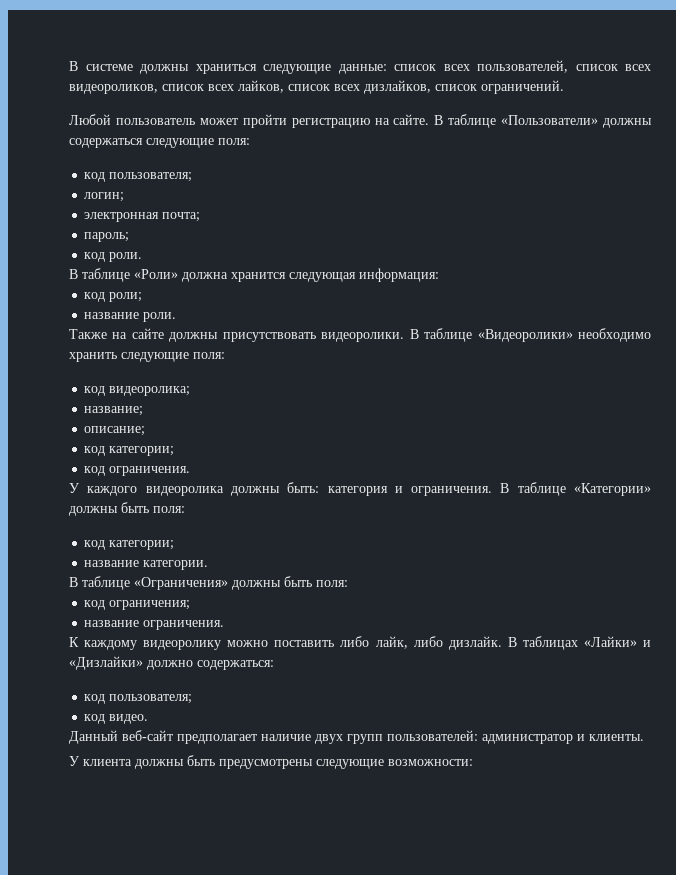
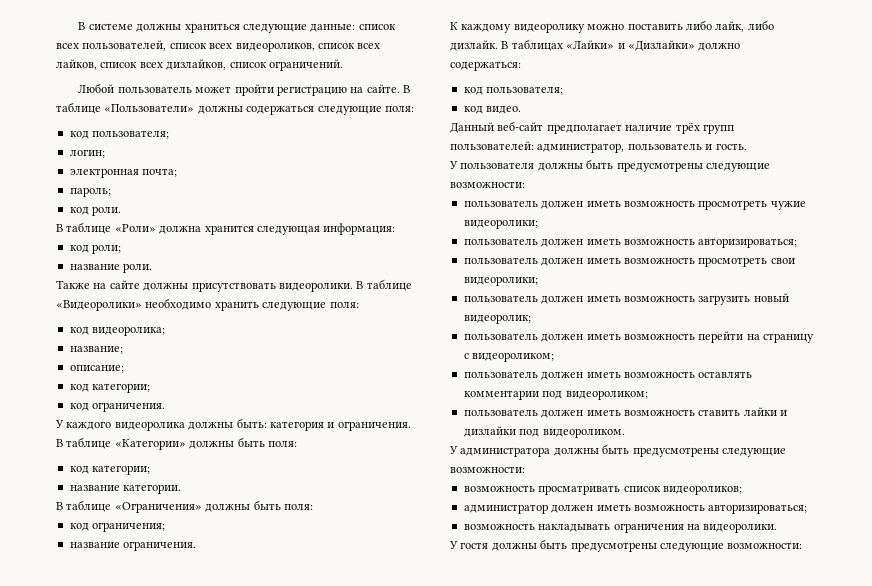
- Данный веб-сайт предполагает наличие двух групп пользователей: администратор и клиенты.
- У клиента должны быть предусмотрены следующие возможности:
+ Данный веб-сайт предполагает наличие трёх групп пользователей: администратор, пользователь и гость.
+ У пользователя должны быть предусмотрены следующие возможности:
+ пользователь должен иметь возможность просмотреть чужие видеоролики;
+ пользователь должен иметь возможность авторизироваться;
+ пользователь должен иметь возможность просмотреть свои видеоролики;
+ пользователь должен иметь возможность загрузить новый видеоролик;
+ пользователь должен иметь возможность перейти на страницу с видеороликом;
+ пользователь должен иметь возможность оставлять комментарии под видеороликом;
+ пользователь должен иметь возможность ставить лайки и дизлайки под видеороликом.
+ У администратора должны быть предусмотрены следующие возможности:
+ возможность просматривать список видеороликов;
+ администратор должен иметь возможность авторизироваться;
+ возможность накладывать ограничения на видеоролики.
+ У гостя должны быть предусмотрены следующие возможности:

